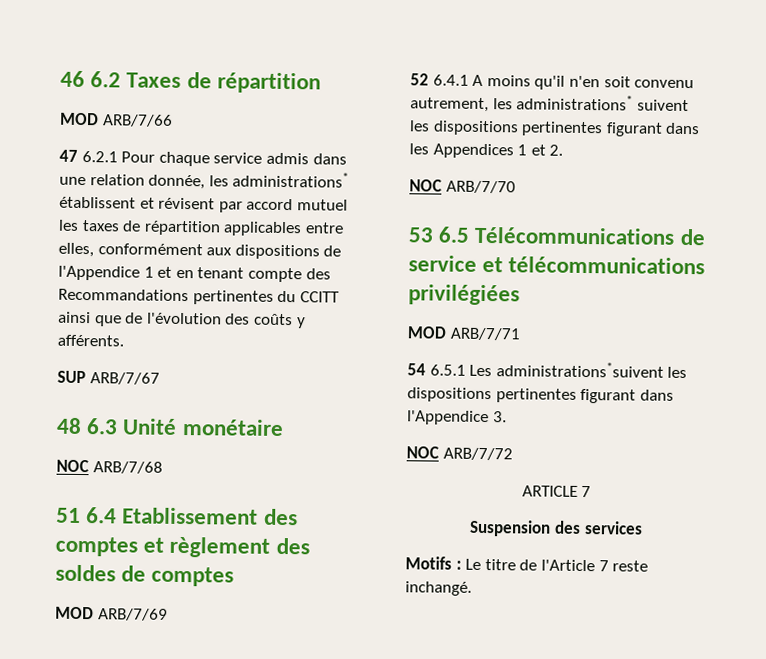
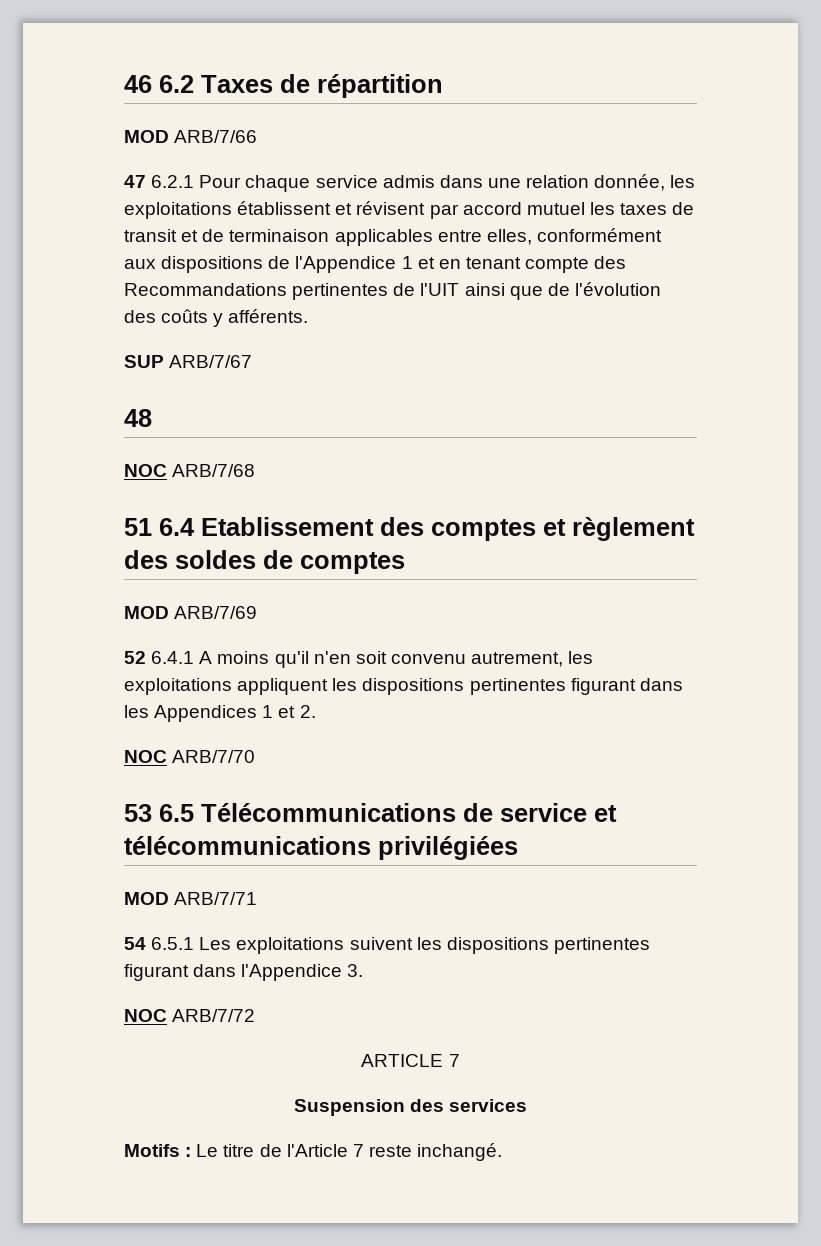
- 47 6.2.1 Pour chaque service admis dans une relation donnée, les administrations* établissent et révisent par accord mutuel les taxes de répartition applicables entre elles, conformément aux dispositions de l'Appendice 1 et en tenant compte des Recommandations pertinentes du CCITT ainsi que de l'évolution des coûts y afférents.
+ 47 6.2.1 Pour chaque service admis dans une relation donnée, les exploitations établissent et révisent par accord mutuel les taxes de transit et de terminaison applicables entre elles, conformément aux dispositions de l'Appendice 1 et en tenant compte des Recommandations pertinentes de l'UIT ainsi que de l'évolution des coûts y afférents.
- 48 6.3 Unité monétaire
+ 48
- 52 6.4.1 A moins qu'il n'en soit convenu autrement, les administrations* suivent les dispositions pertinentes figurant dans les Appendices 1 et 2.
+ 52 6.4.1 A moins qu'il n'en soit convenu autrement, les exploitations appliquent les dispositions pertinentes figurant dans les Appendices 1 et 2.
- 54 6.5.1 Les administrations*suivent les dispositions pertinentes figurant dans l'Appendice 3.
+ 54 6.5.1 Les exploitations suivent les dispositions pertinentes figurant dans l'Appendice 3.

